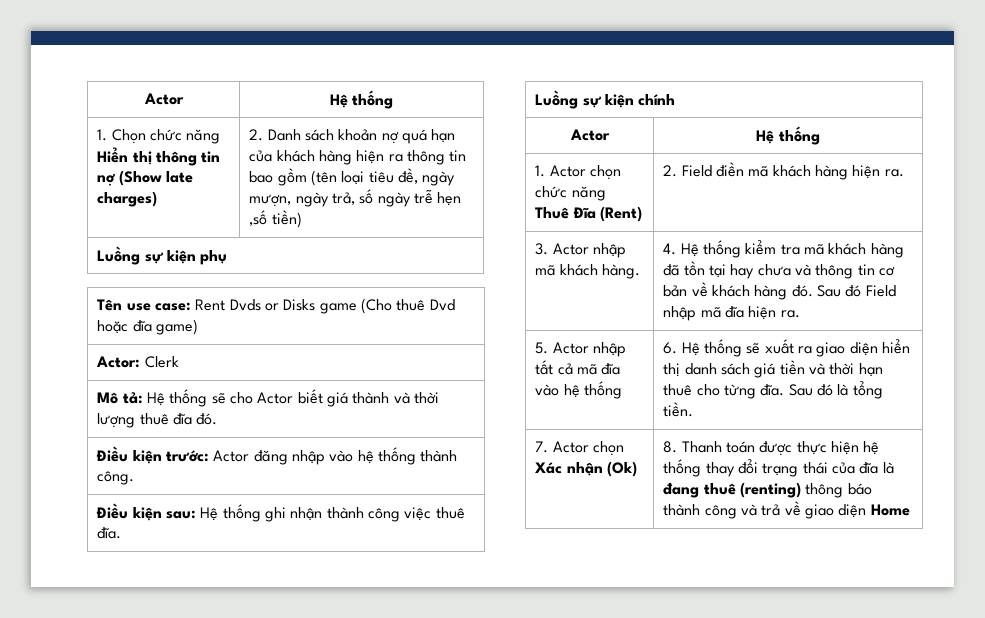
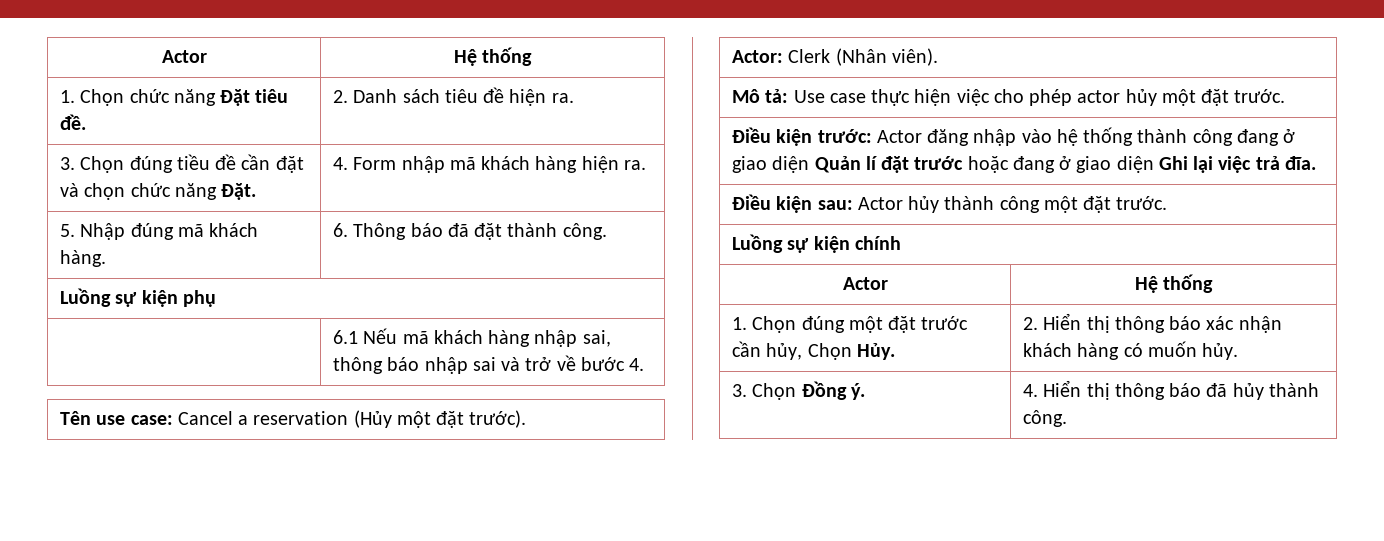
- 1. Chọn chức năng Hiển thị thông tin nợ (Show late charges) | 2. Danh sách khoản nợ quá hạn của khách hàng hiện ra thông tin bao gồm (tên loại tiêu đề, ngày mượn, ngày trả, số ngày trễ hẹn ,số tiền)
+ 1. Chọn chức năng Đặt tiêu đề. | 2. Danh sách tiêu đề hiện ra.
+ 3. Chọn đúng tiều đề cần đặt và chọn chức năng Đặt. | 4. Form nhập mã khách hàng hiện ra.
+ 5. Nhập đúng mã khách hàng. | 6. Thông báo đã đặt thành công.
  Luồng sự kiện phụ
- Tên use case: Rent Dvds or Disks game (Cho thuê Dvd hoặc đĩa game)
+ | 6.1 Nếu mã khách hàng nhập sai, thông báo nhập sai và trở về bước 4.
+ Tên use case: Cancel a reservation (Hủy một đặt trước).
- Actor: Clerk
+ Actor: Clerk (Nhân viên).
- Mô tả: Hệ thống sẽ cho Actor biết giá thành và thời lượng thuê đĩa đó.
+ Mô tả: Use case thực hiện việc cho phép actor hủy một đặt trước.
- Điều kiện trước: Actor đăng nhập vào hệ thống thành công.
- Điều kiện sau: Hệ thống ghi nhận thành công việc thuê đĩa.
+ Điều kiện trước: Actor đăng nhập vào hệ thống thành công đang ở giao diện Quản lí đặt trước hoặc đang ở giao diện Ghi lại việc trả đĩa.
+ Điều kiện sau: Actor hủy thành công một đặt trước.
- 1. Actor chọn chức năng Thuê Đĩa (Rent) | 2. Field điền mã khách hàng hiện ra.
- 3. Actor nhập mã khách hàng. | 4. Hệ thống kiểm tra mã khách hàng đã tồn tại hay chưa và thông tin cơ bản về khách hàng đó. Sau đó Field nhập mã đĩa hiện ra.
- 5. Actor nhập tất cả mã đĩa vào hệ thống | 6. Hệ thống sẽ xuất ra giao diện hiển thị danh sách giá tiền và thời hạn thuê cho từng đĩa. Sau đó là tổng tiền.
- 7. Actor chọn Xác nhận (Ok) | 8. Thanh toán được thực hiện hệ thống thay đổi trạng thái của đĩa là đang thuê (renting) thông báo thành công và trả về giao diện Home
+ 1. Chọn đúng một đặt trước cần hủy, Chọn Hủy. | 2. Hiển thị thông báo xác nhận khách hàng có muốn hủy.
+ 3. Chọn Đồng ý. | 4. Hiển thị thông báo đã hủy thành công.

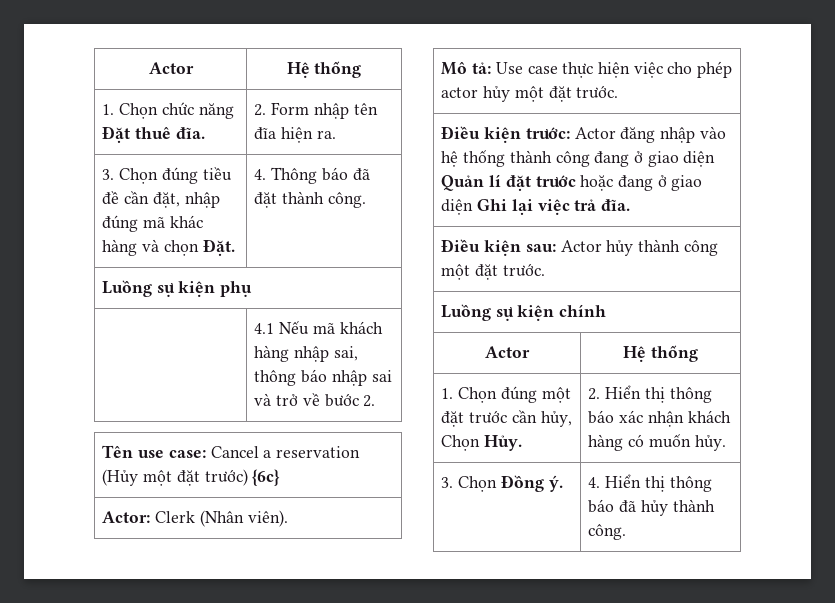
- 1. Chọn chức năng Đặt tiêu đề. | 2. Danh sách tiêu đề hiện ra.
+ 1. Chọn chức năng Đặt thuê đĩa. | 2. Form nhập tên đĩa hiện ra.
- 3. Chọn đúng tiều đề cần đặt và chọn chức năng Đặt. | 4. Form nhập mã khách hàng hiện ra.
- 5. Nhập đúng mã khách hàng. | 6. Thông báo đã đặt thành công.
+ 3. Chọn đúng tiều đề cần đặt, nhập đúng mã khác hàng và chọn Đặt. | 4. Thông báo đã đặt thành công.
- | 6.1 Nếu mã khách hàng nhập sai, thông báo nhập sai và trở về bước 4.
+ | 4.1 Nếu mã khách hàng nhập sai, thông báo nhập sai và trở về bước 2.
- Tên use case: Cancel a reservation (Hủy một đặt trước).
+ Tên use case: Cancel a reservation (Hủy một đặt trước) {6c}

